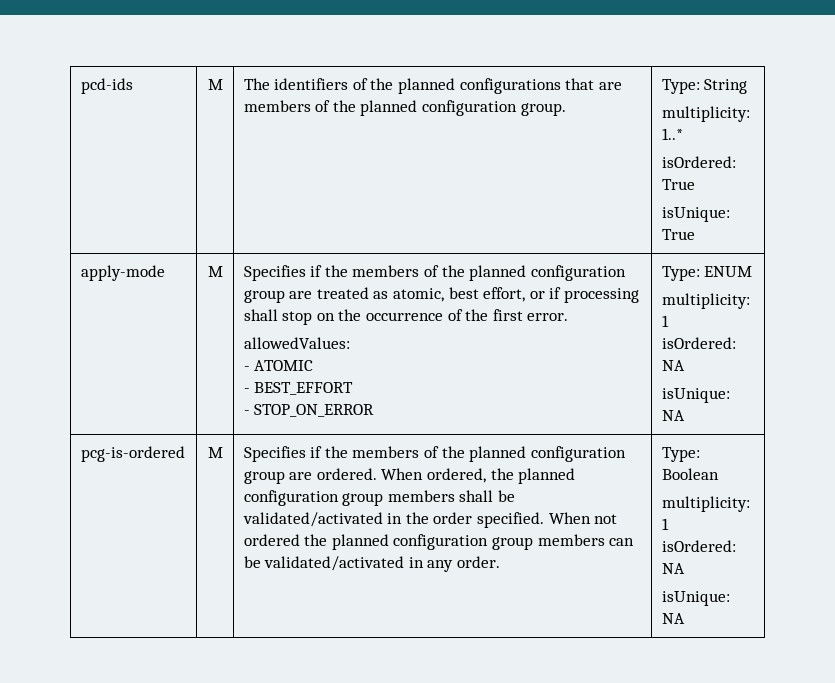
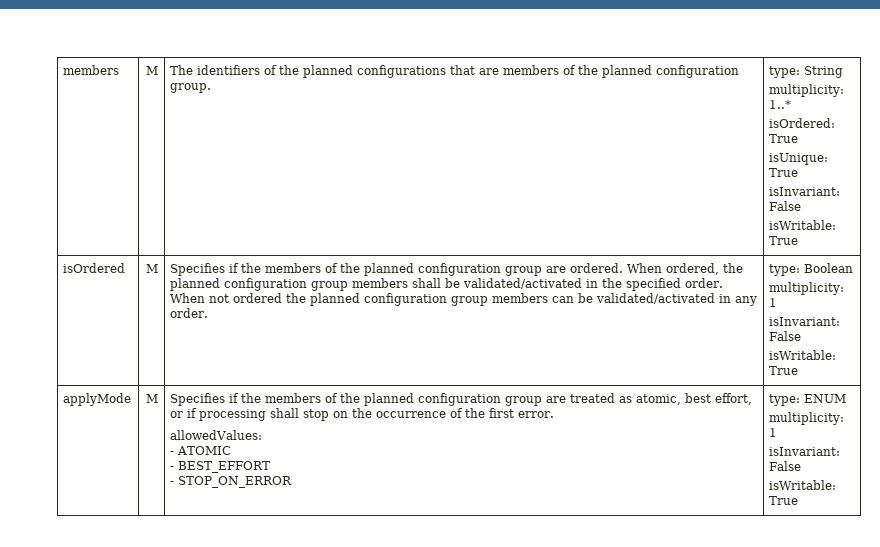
- pcd-ids | M | The identifiers of the planned configurations that are members of the planned configuration group. | Type: String
+ members | M | The identifiers of the planned configurations that are members of the planned configuration group. | type: String
  multiplicity: 1..*
  isOrdered: True
  isUnique: True
- apply-mode
+ isInvariant: False
+ isWritable: True
+ isOrdered | M | Specifies if the members of the planned configuration group are ordered. When ordered, the planned configuration group members shall be validated/activated in the specified order. When not ordered the planned configuration group members can be validated/activated in any order. | type: Boolean
+ multiplicity: 1
+ isInvariant: False
+ isWritable: True
+ applyMode
- Type: ENUM
+ type: ENUM
  multiplicity: 1
- isOrdered: NA
- isUnique: NA
- pcg-is-ordered | M | Specifies if the members of the planned configuration group are ordered. When ordered, the planned configuration group members shall be validated/activated in the order specified. When not ordered the planned configuration group members can be validated/activated in any order. | Type: Boolean
- multiplicity: 1
- isOrdered: NA
- isUnique: NA
+ isInvariant: False
+ isWritable: True

